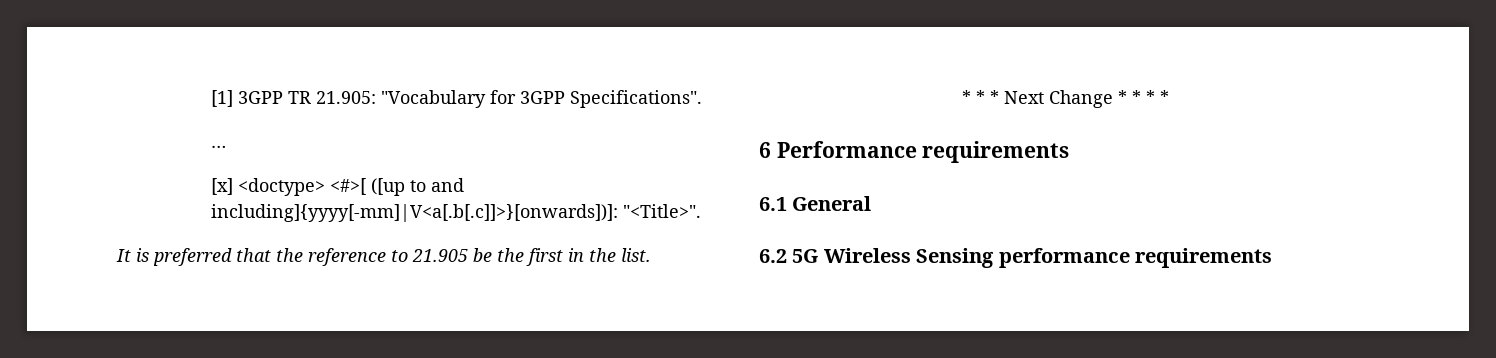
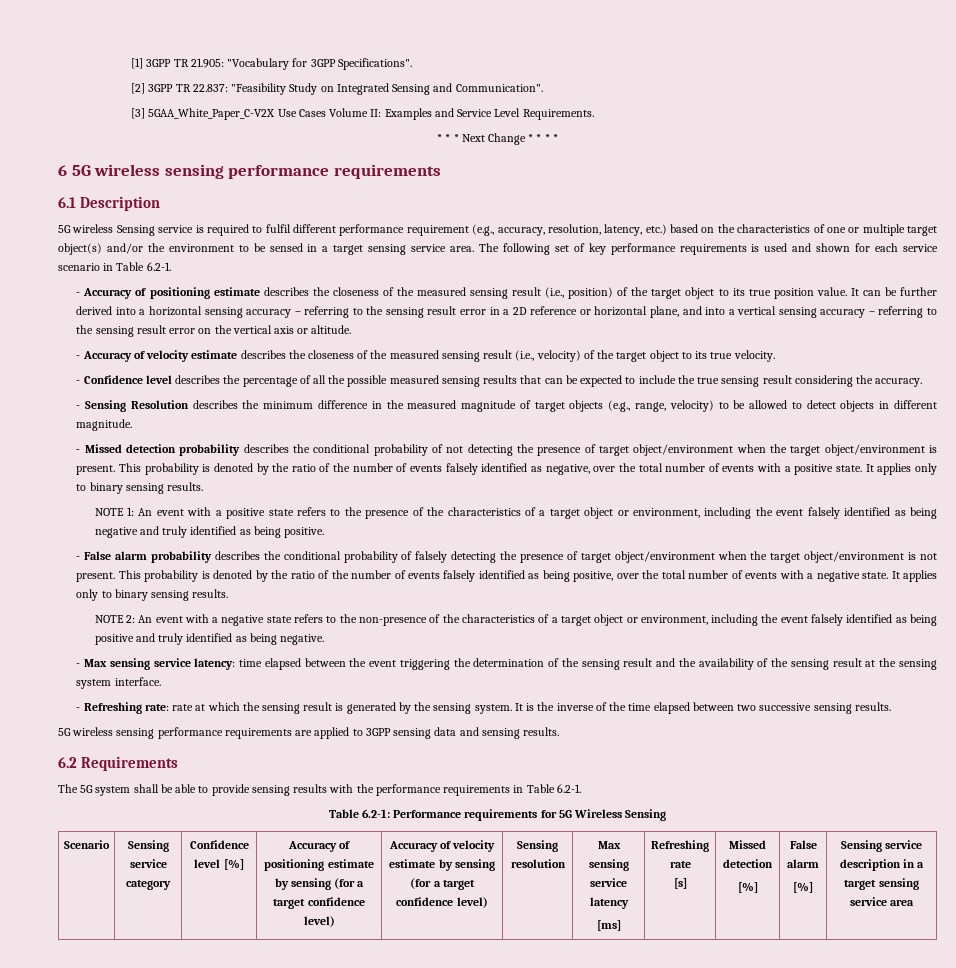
- …
- [x] <doctype> <#>[ ([up to and including]{yyyy[-mm]|V<a[.b[.c]]>}[onwards])]: "<Title>".
- It is preferred that the reference to 21.905 be the first in the list.
+ [2] 3GPP TR 22.837: "Feasibility Study on Integrated Sensing and Communication".
+ [3] 5GAA_White_Paper_C-V2X Use Cases Volume II: Examples and Service Level Requirements.
- 6 Performance requirements
- 6.1 General
- 6.2 5G Wireless Sensing performance requirements
+ 6 5G wireless sensing performance requirements
+ 6.1 Description
+ 5G wireless Sensing service is required to fulfil different performance requirement (e.g., accuracy, resolution, latency, etc.) based on the characteristics of one or multiple target object(s) and/or the environment to be sensed in a target sensing service area. The following set of key performance requirements is used and shown for each service scenario in Table 6.2-1.
+ - Accuracy of positioning estimate describes the closeness of the measured sensing result (i.e., position) of the target object to its true position value. It can be further derived into a horizontal sensing accuracy – referring to the sensing result error in a 2D reference or horizontal plane, and into a vertical sensing accuracy – referring to the sensing result error on the vertical axis or altitude.
+ - Accuracy of velocity estimate describes the closeness of the measured sensing result (i.e., velocity) of the target object to its true velocity.
+ - Confidence level describes the percentage of all the possible measured sensing results that can be expected to include the true sensing result considering the accuracy.
+ - Sensing Resolution describes the minimum difference in the measured magnitude of target objects (e.g., range, velocity) to be allowed to detect objects in different magnitude.
+ - Missed detection probability describes the conditional probability of not detecting the presence of target object/environment when the target object/environment is present. This probability is denoted by the ratio of the number of events falsely identified as negative, over the total number of events with a positive state. It applies only to binary sensing results.
+ NOTE 1: An event with a positive state refers to the presence of the characteristics of a target object or environment, including the event falsely identified as being negative and truly identified as being positive.
+ - False alarm probability describes the conditional probability of falsely detecting the presence of target object/environment when the target object/environment is not present. This probability is denoted by the ratio of the number of events falsely identified as being positive, over the total number of events with a negative state. It applies only to binary sensing results.
+ NOTE 2: An event with a negative state refers to the non-presence of the characteristics of a target object or environment, including the event falsely identified as being positive and truly identified as being negative.
+ - Max sensing service latency: time elapsed between the event triggering the determination of the sensing result and the availability of the sensing result at the sensing system interface.
+ - Refreshing rate: rate at which the sensing result is generated by the sensing system. It is the inverse of the time elapsed between two successive sensing results.
+ 5G wireless sensing performance requirements are applied to 3GPP sensing data and sensing results.
+ 6.2 Requirements
+ The 5G system shall be able to provide sensing results with the performance requirements in Table 6.2-1.
+ Table 6.2-1: Performance requirements for 5G Wireless Sensing
+ Scenario | Sensing service category | Confidence level [%] | Accuracy of positioning estimate by sensing (for a target confidence level) | Accuracy of velocity estimate by sensing (for a target confidence level) | Sensing resolution | Max sensing service latency
+ [ms] | Refreshing rate
+ [s] | Missed detection
+ [%] | False alarm
+ [%] | Sensing service description in a target sensing service area

